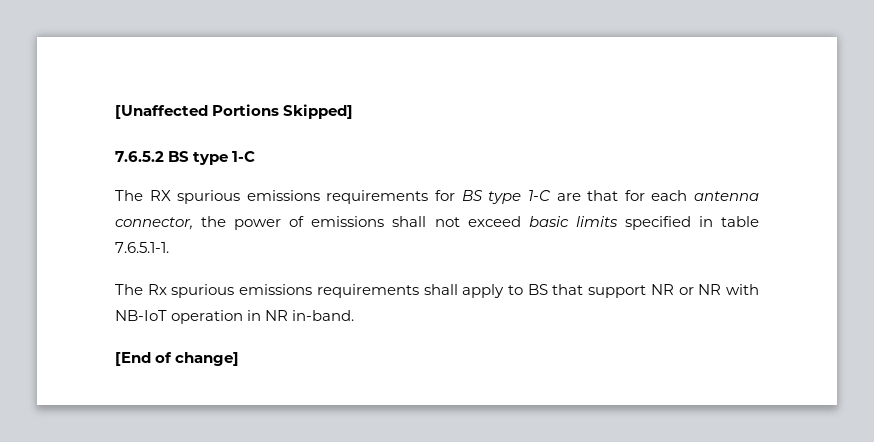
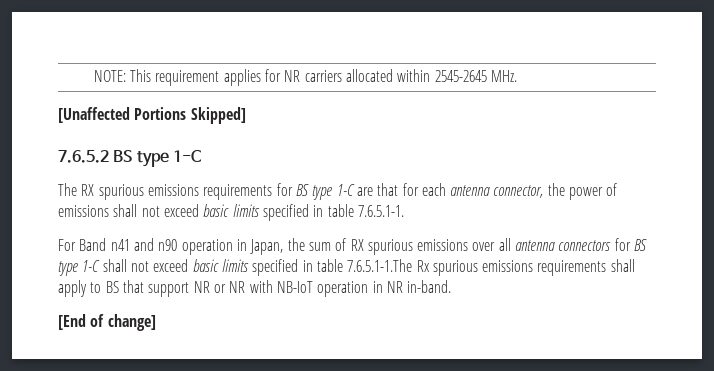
+ NOTE: This requirement applies for NR carriers allocated within 2545-2645 MHz.
- The Rx spurious emissions requirements shall apply to BS that support NR or NR with NB-IoT operation in NR in-band.
+ For Band n41 and n90 operation in Japan, the sum of RX spurious emissions over all antenna connectors for BS type 1-C shall not exceed basic limits specified in table 7.6.5.1-1.The Rx spurious emissions requirements shall apply to BS that support NR or NR with NB-IoT operation in NR in-band.

